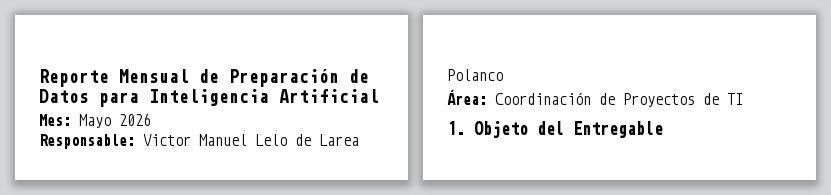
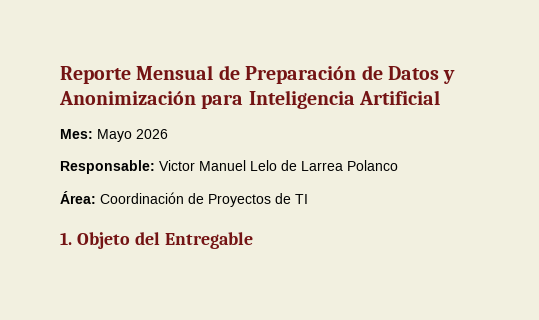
- Reporte Mensual de Preparación de Datos para Inteligencia Artificial
+ Reporte Mensual de Preparación de Datos y Anonimización para Inteligencia Artificial
- Responsable: Victor Manuel Lelo de Larea Polanco
+ Responsable: Victor Manuel Lelo de Larrea Polanco

